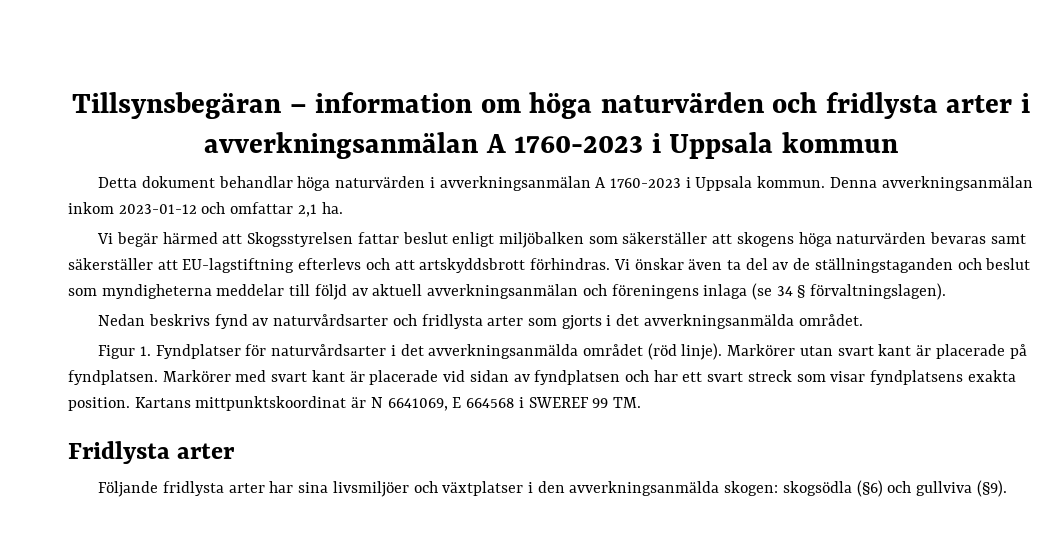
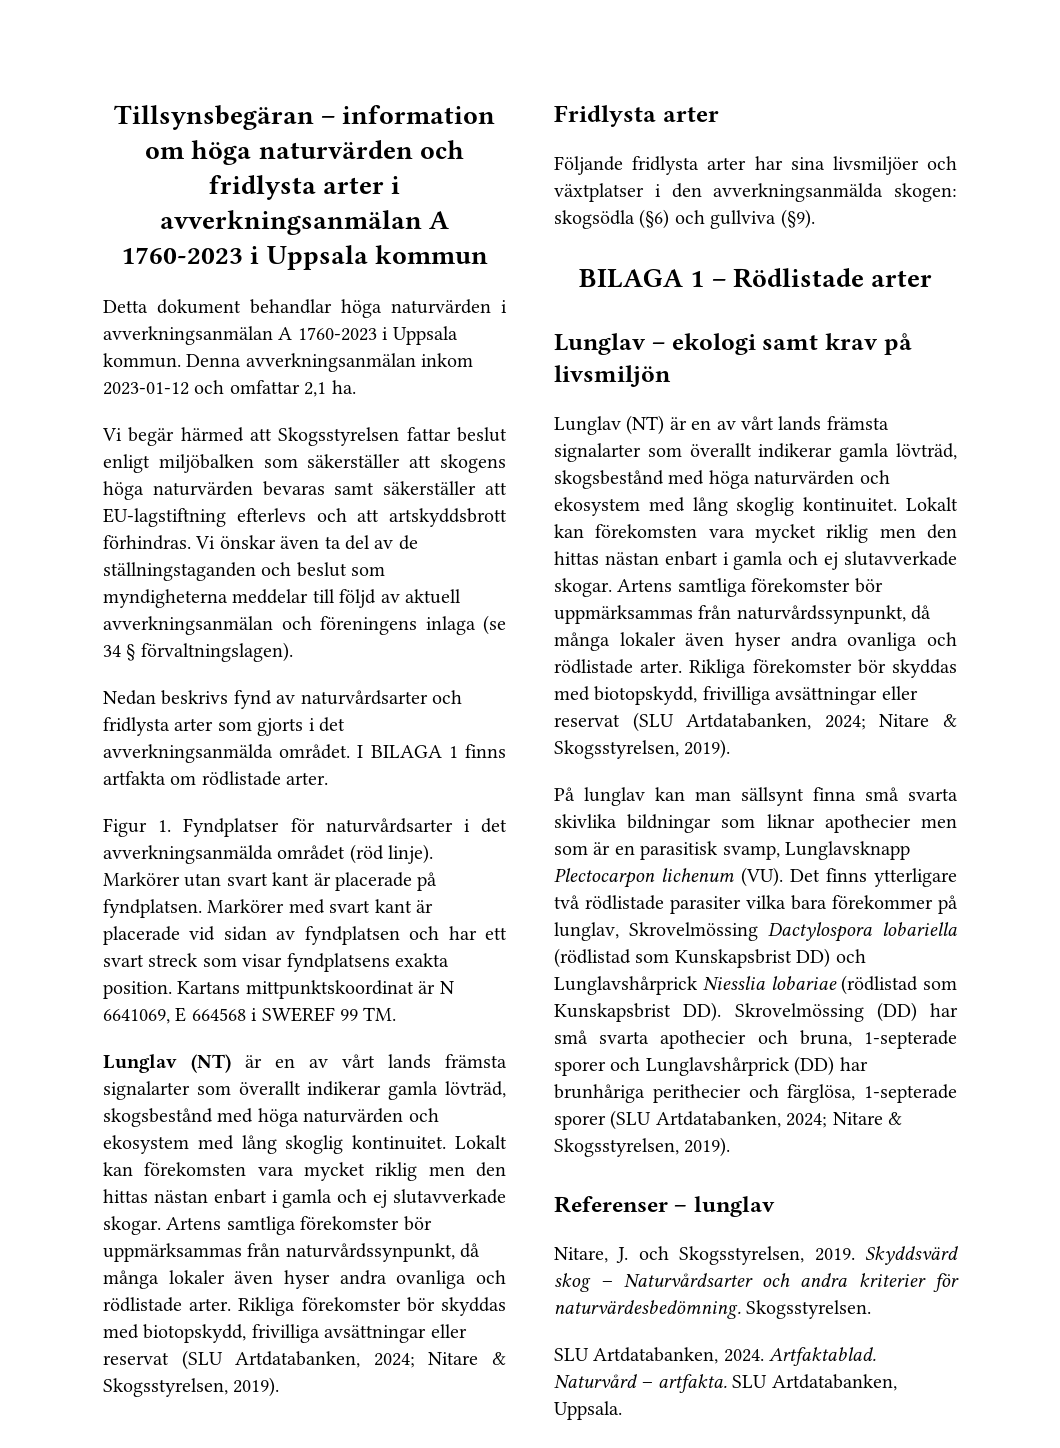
+ I BILAGA 1 finns artfakta om rödlistade arter.
  Kartans mittpunktskoordinat är N 6641069, E 664568 i SWEREF 99 TM.
+ Lunglav (NT) är en av vårt lands främsta signalarter som överallt indikerar gamla lövträd, skogsbestånd med höga naturvärden och ekosystem med lång skoglig kontinuitet. Lokalt kan förekomsten vara mycket riklig men den hittas nästan enbart i gamla och ej slutavverkade skogar. Artens samtliga förekomster bör uppmärksammas från naturvårdssynpunkt, då många lokaler även hyser andra ovanliga och rödlistade arter. Rikliga förekomster bör skyddas med biotopskydd, frivilliga avsättningar eller reservat (SLU Artdatabanken, 2024; Nitare & Skogsstyrelsen, 2019).
+ BILAGA 1 – Rödlistade arter
+ Lunglav – ekologi samt krav på livsmiljön
+ Lunglav (NT) är en av vårt lands främsta signalarter som överallt indikerar gamla lövträd, skogsbestånd med höga naturvärden och ekosystem med lång skoglig kontinuitet. Lokalt kan förekomsten vara mycket riklig men den hittas nästan enbart i gamla och ej slutavverkade skogar. Artens samtliga förekomster bör uppmärksammas från naturvårdssynpunkt, då många lokaler även hyser andra ovanliga och rödlistade arter. Rikliga förekomster bör skyddas med biotopskydd, frivilliga avsättningar eller reservat (SLU Artdatabanken, 2024; Nitare & Skogsstyrelsen, 2019).
+ På lunglav kan man sällsynt finna små svarta skivlika bildningar som liknar apothecier men som är en parasitisk svamp, Lunglavsknapp Plectocarpon lichenum (VU). Det finns ytterligare två rödlistade parasiter vilka bara förekommer på lunglav, Skrovelmössing Dactylospora lobariella (rödlistad som Kunskapsbrist DD) och Lunglavshårprick Niesslia lobariae (rödlistad som Kunskapsbrist DD). Skrovelmössing (DD) har små svarta apothecier och bruna, 1-septerade sporer och Lunglavshårprick (DD) har brunhåriga perithecier och färglösa, 1-septerade sporer (SLU Artdatabanken, 2024; Nitare & Skogsstyrelsen, 2019).
+ Referenser – lunglav
+ Nitare, J. och Skogsstyrelsen, 2019. Skyddsvärd skog – Naturvårdsarter och andra kriterier för naturvärdesbedömning. Skogsstyrelsen.
+ SLU Artdatabanken, 2024. Artfaktablad. Naturvård – artfakta. SLU Artdatabanken, Uppsala.

